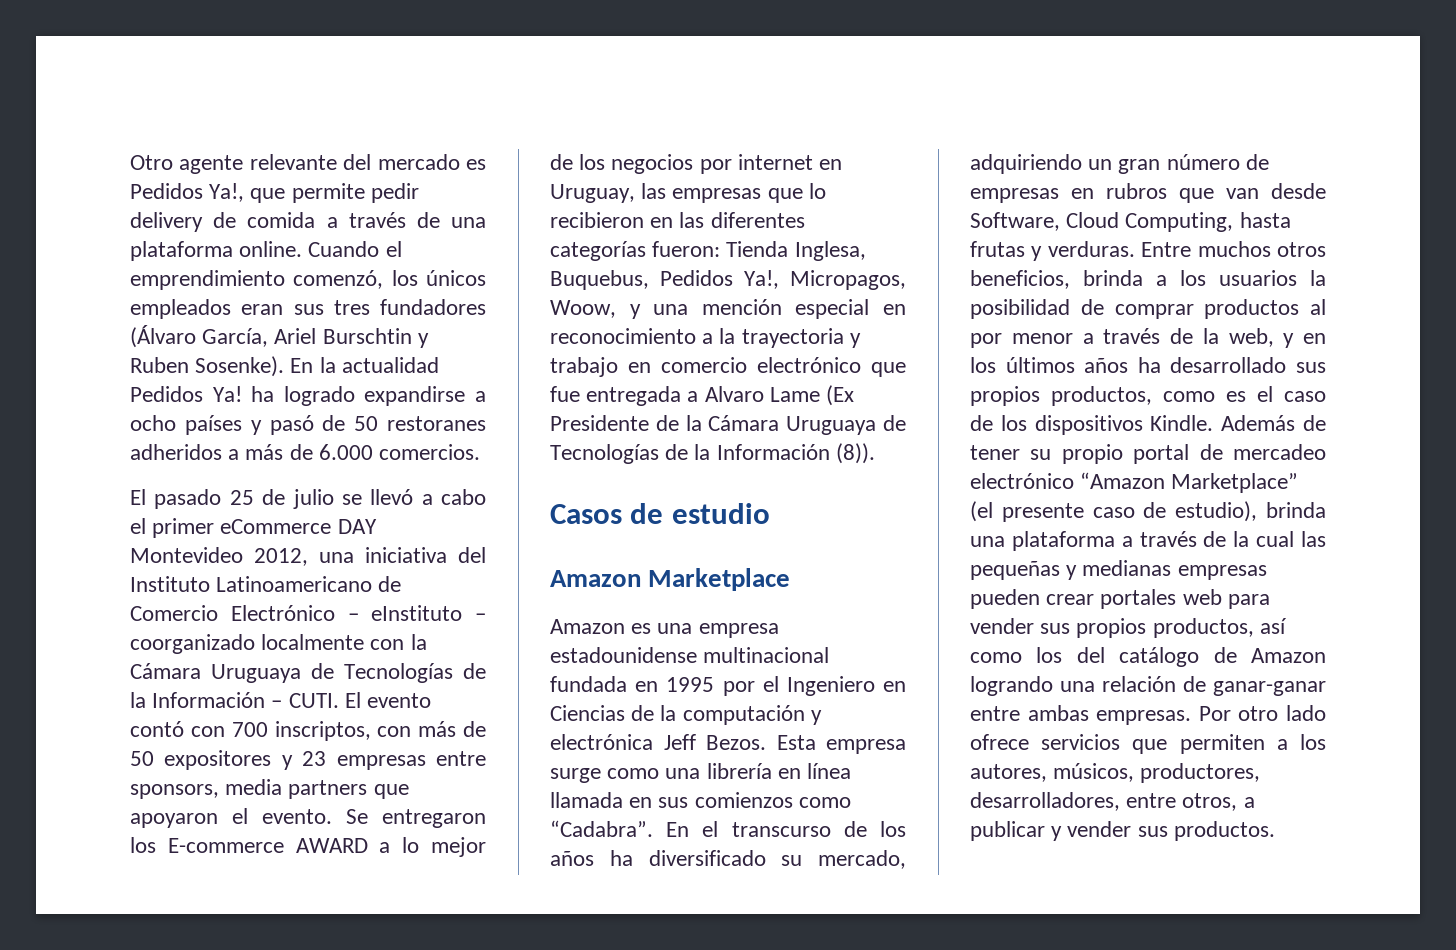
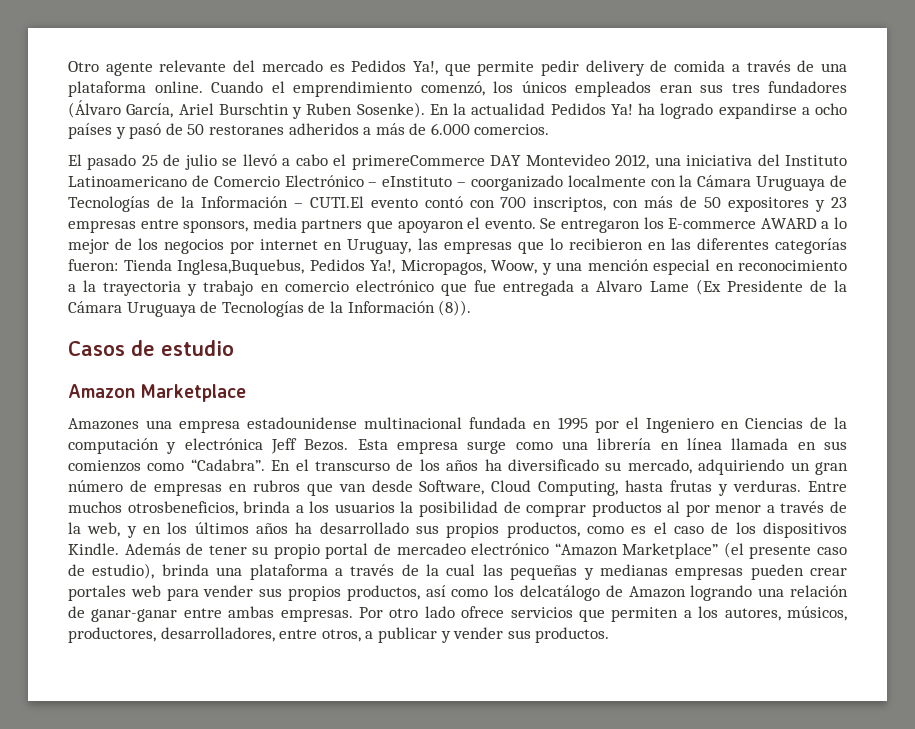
- El pasado 25 de julio se llevó a cabo el primer eCommerce DAY Montevideo 2012, una iniciativa del Instituto Latinoamericano de Comercio Electrónico – eInstituto – coorganizado localmente con la Cámara Uruguaya de Tecnologías de la Información – CUTI. El evento contó con 700 inscriptos, con más de 50 expositores y 23 empresas entre sponsors, media partners que apoyaron el evento.
+ El pasado 25 de julio se llevó a cabo el primereCommerce DAY Montevideo 2012, una iniciativa del Instituto Latinoamericano de Comercio Electrónico – eInstituto – coorganizado localmente con la Cámara Uruguaya de Tecnologías de la Información – CUTI.El evento contó con 700 inscriptos, con más de 50 expositores y 23 empresas entre sponsors, media partners que apoyaron el evento.
- Tienda Inglesa, Buquebus, Pedidos Ya!, Micropagos, Woow, y una mención especial en reconocimiento a la trayectoria y trabajo en comercio electrónico que fue entregada a Alvaro Lame (Ex Presidente de la Cámara Uruguaya de Tecnologías de la Información (8)).
+ Tienda Inglesa,Buquebus, Pedidos Ya!, Micropagos, Woow, y una mención especial en reconocimiento a la trayectoria y trabajo en comercio electrónico que fue entregada a Alvaro Lame (Ex Presidente de la Cámara Uruguaya de Tecnologías de la Información (8)).
- Amazon es una empresa estadounidense multinacional fundada en 1995 por el Ingeniero en Ciencias de la computación y electrónica Jeff Bezos.
+ Amazones una empresa estadounidense multinacional fundada en 1995 por el Ingeniero en Ciencias de la computación y electrónica Jeff Bezos.
- Entre muchos otros beneficios, brinda a los usuarios la posibilidad de comprar productos al por menor a través de la web, y en los últimos años ha desarrollado sus propios productos, como es el caso de los dispositivos Kindle.
+ Entre muchos otrosbeneficios, brinda a los usuarios la posibilidad de comprar productos al por menor a través de la web, y en los últimos años ha desarrollado sus propios productos, como es el caso de los dispositivos Kindle.
- Además de tener su propio portal de mercadeo electrónico “Amazon Marketplace” (el presente caso de estudio), brinda una plataforma a través de la cual las pequeñas y medianas empresas pueden crear portales web para vender sus propios productos, así como los del catálogo de Amazon logrando una relación de ganar-ganar entre ambas empresas.
+ Además de tener su propio portal de mercadeo electrónico “Amazon Marketplace” (el presente caso de estudio), brinda una plataforma a través de la cual las pequeñas y medianas empresas pueden crear portales web para vender sus propios productos, así como los delcatálogo de Amazon logrando una relación de ganar-ganar entre ambas empresas.

